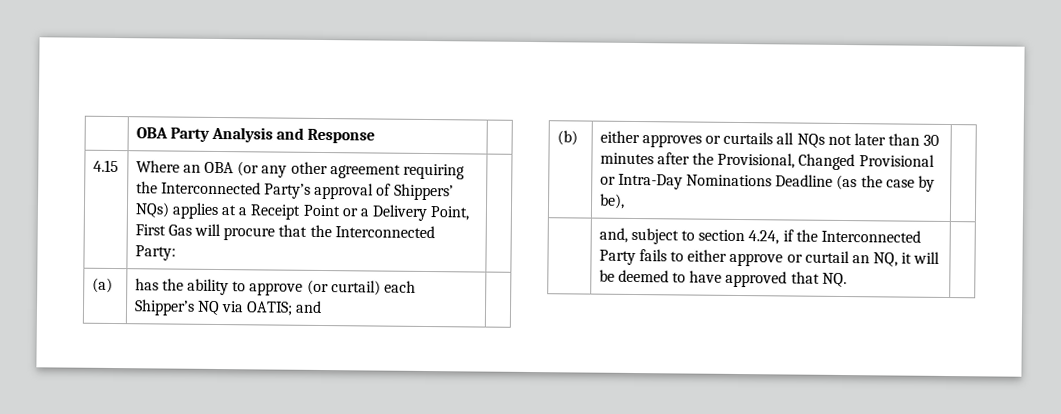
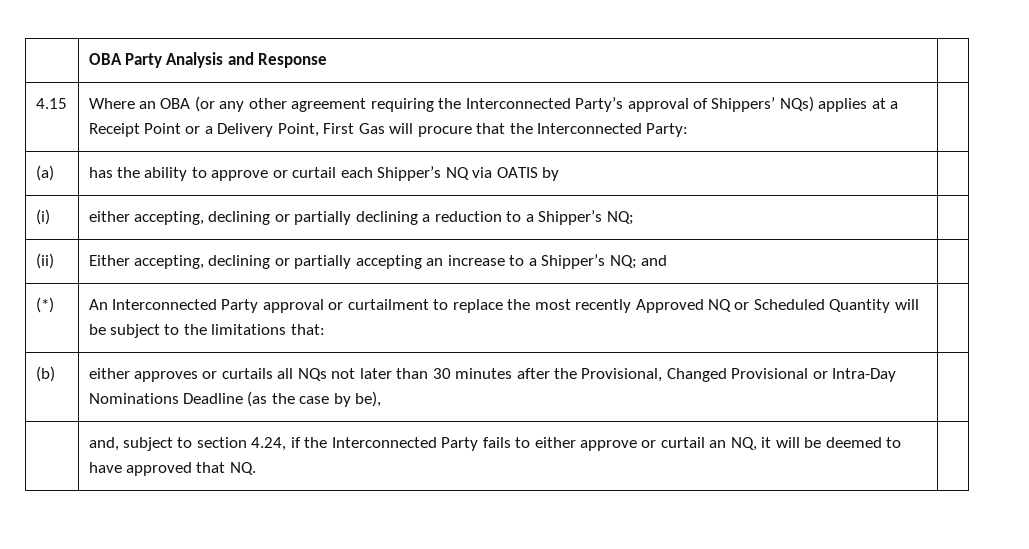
- (a) | has the ability to approve (or curtail) each Shipper’s NQ via OATIS; and |
+ (a) | has the ability to approve or curtail each Shipper’s NQ via OATIS by |
+ (i) | either accepting, declining or partially declining a reduction to a Shipper’s NQ; |
+ (ii) | Either accepting, declining or partially accepting an increase to a Shipper’s NQ; and |
+ (*) | An Interconnected Party approval or curtailment to replace the most recently Approved NQ or Scheduled Quantity will be subject to the limitations that: |

